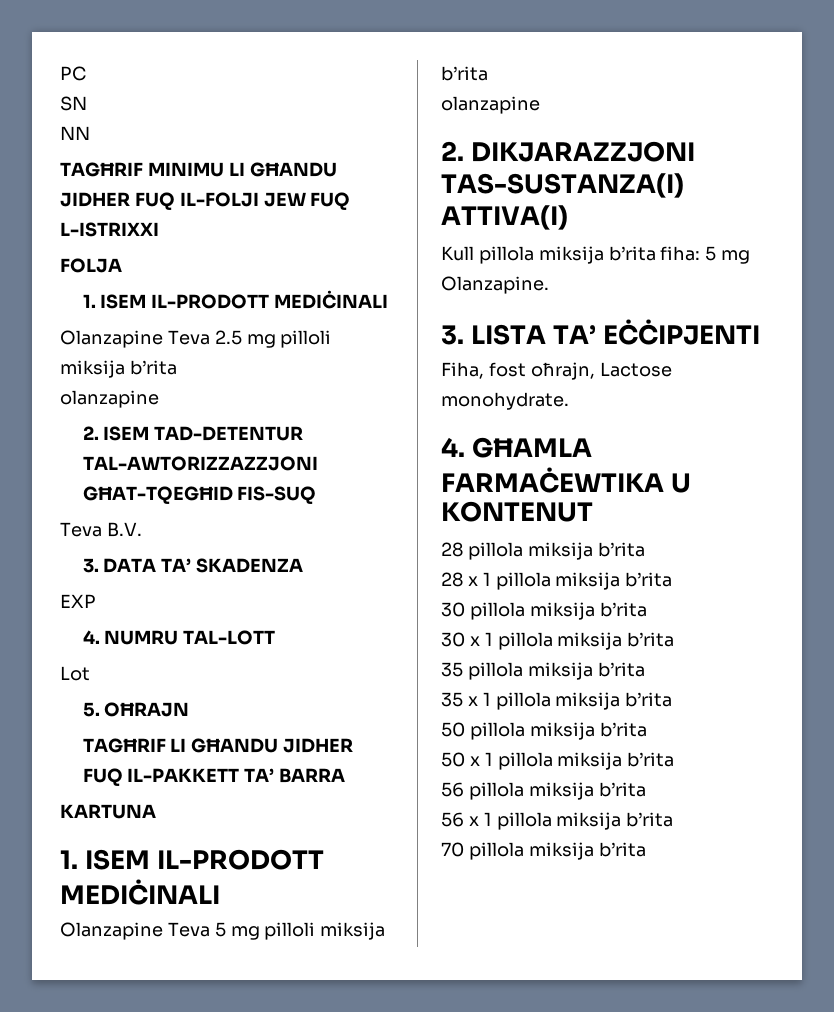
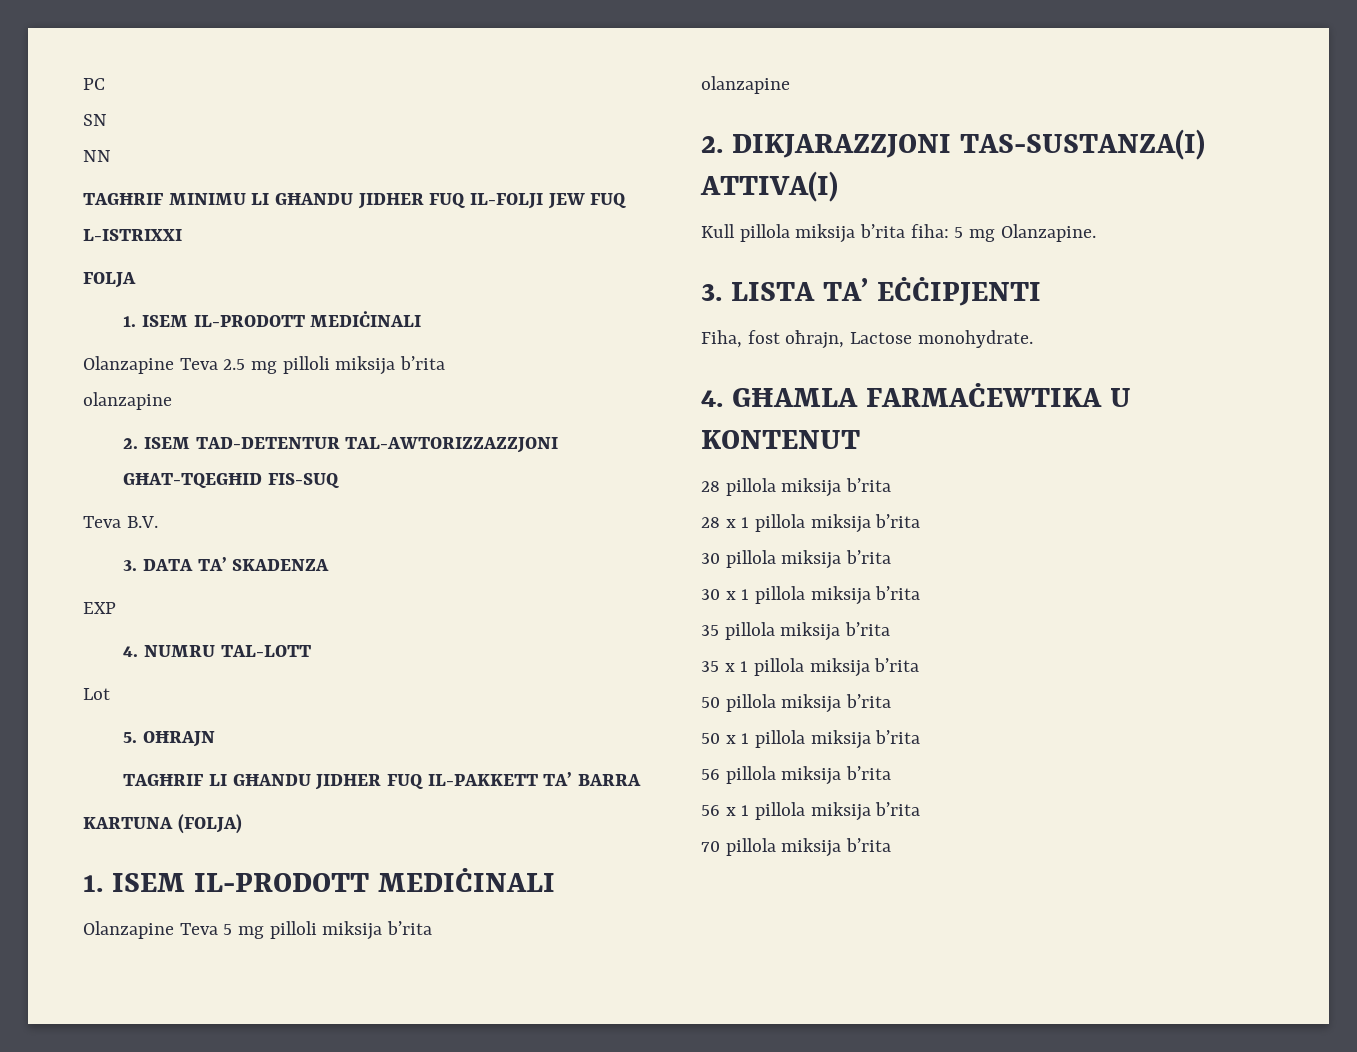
- KARTUNA
+ KARTUNA (FOLJA)

